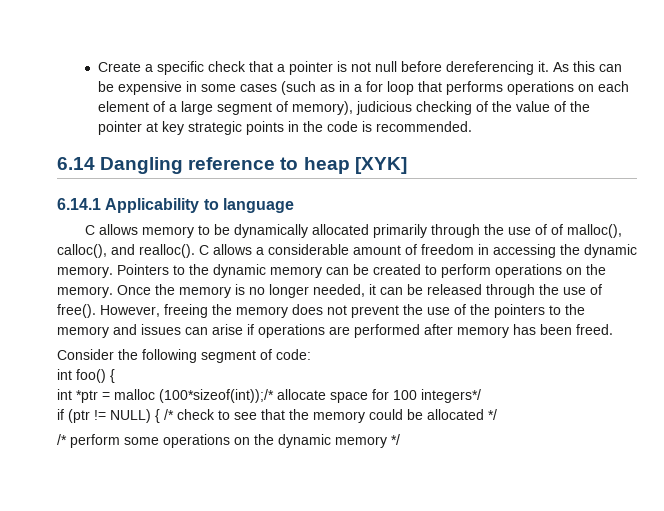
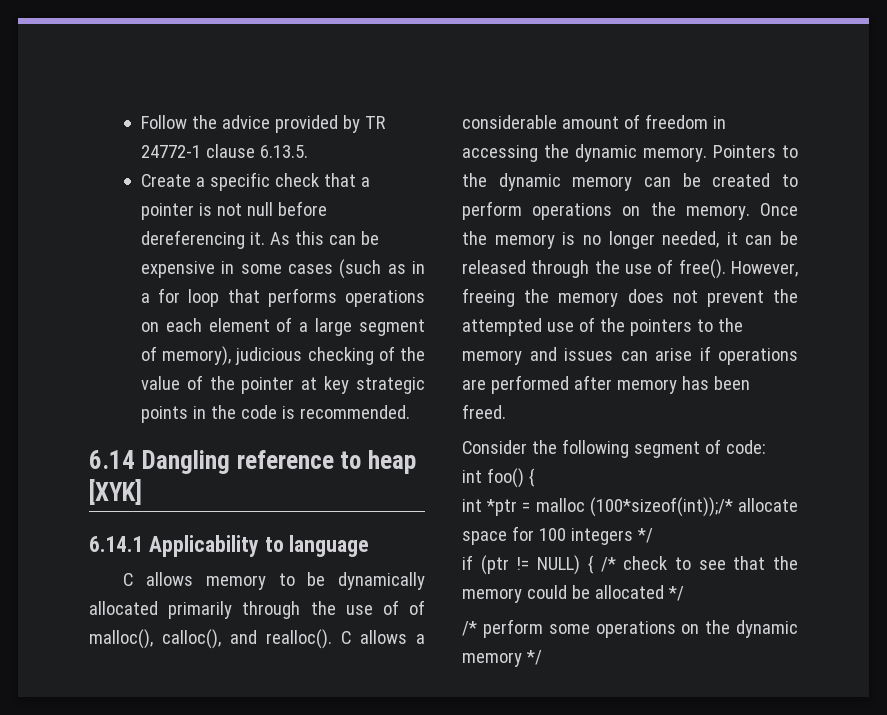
+ Follow the advice provided by TR 24772-1 clause 6.13.5.
- However, freeing the memory does not prevent the use of the pointers to the memory and issues can arise if operations are performed after memory has been freed.
+ However, freeing the memory does not prevent the attempted use of the pointers to the memory and issues can arise if operations are performed after memory has been freed.
- int *ptr = malloc (100*sizeof(int));/* allocate space for 100 integers*/
+ int *ptr = malloc (100*sizeof(int));/* allocate space for 100 integers */

